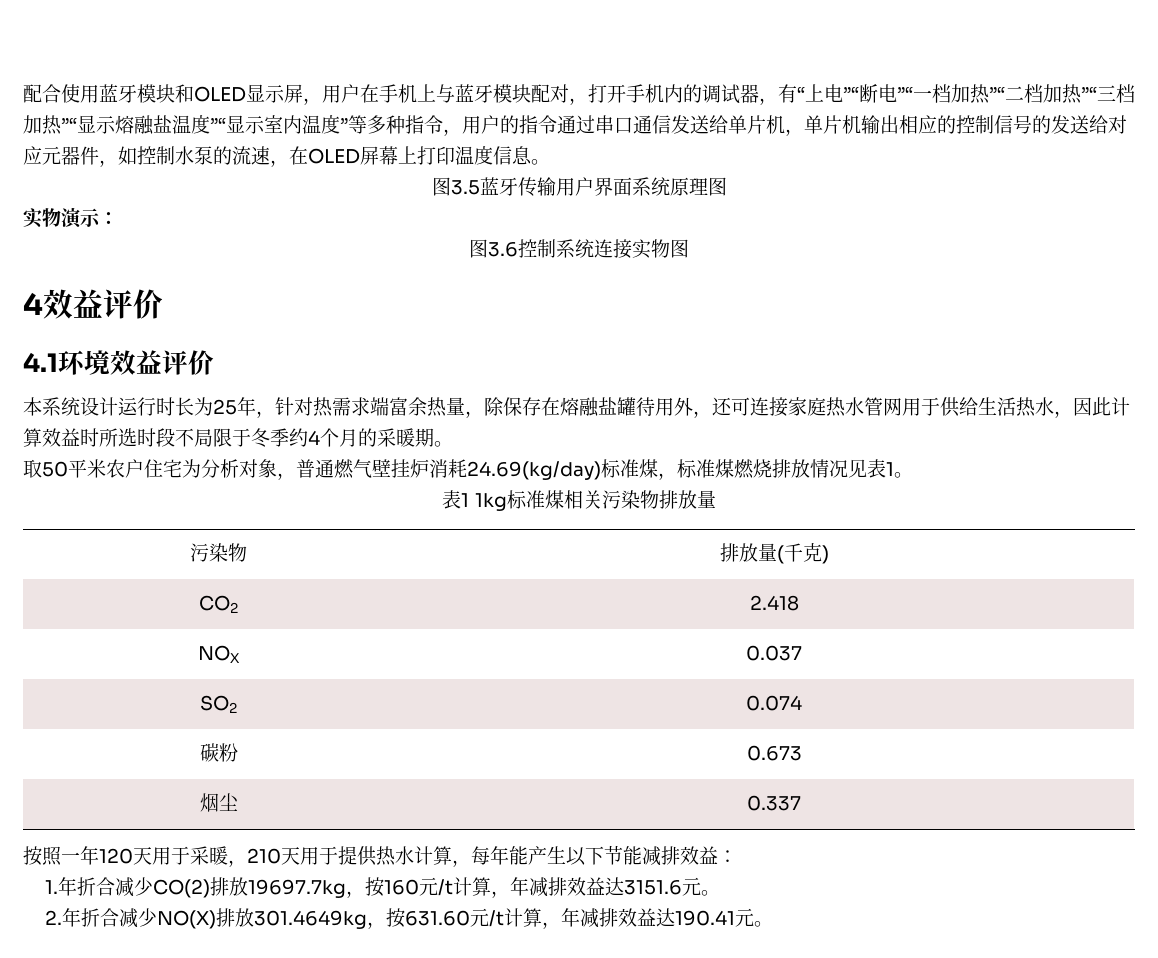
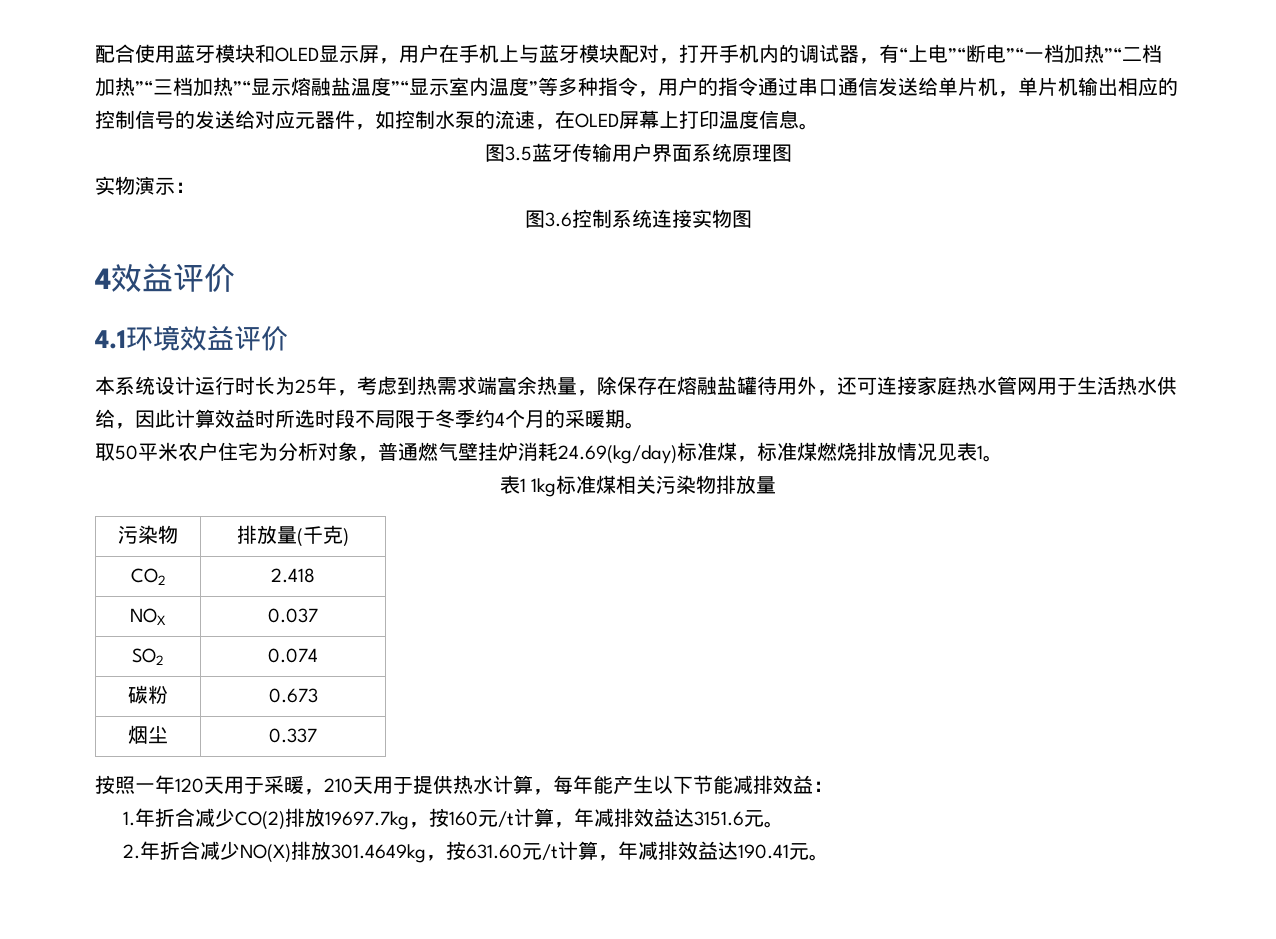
- 本系统设计运行时长为25年，针对热需求端富余热量，除保存在熔融盐罐待用外，还可连接家庭热水管网用于供给生活热水，因此计算效益时所选时段不局限于冬季约4个月的采暖期。
+ 本系统设计运行时长为25年，考虑到热需求端富余热量，除保存在熔融盐罐待用外，还可连接家庭热水管网用于生活热水供给，因此计算效益时所选时段不局限于冬季约4个月的采暖期。

